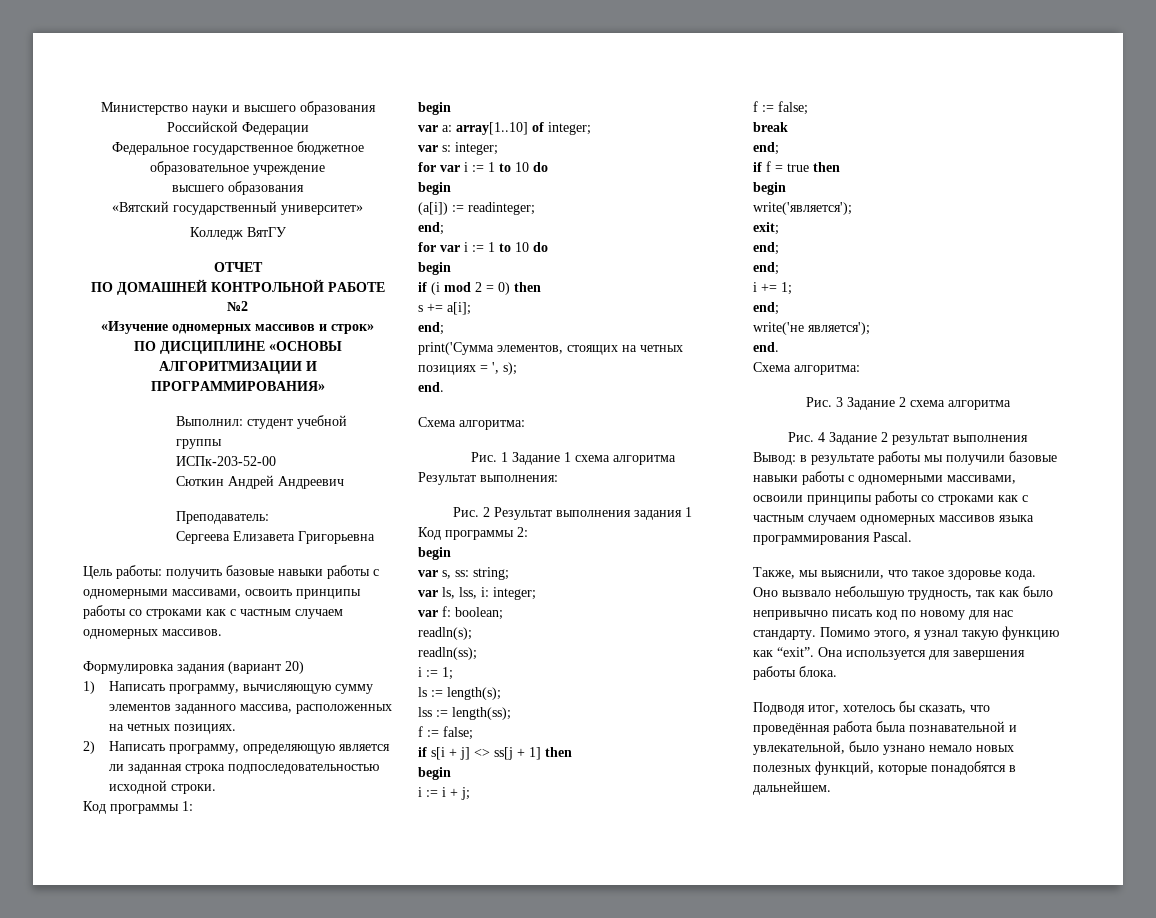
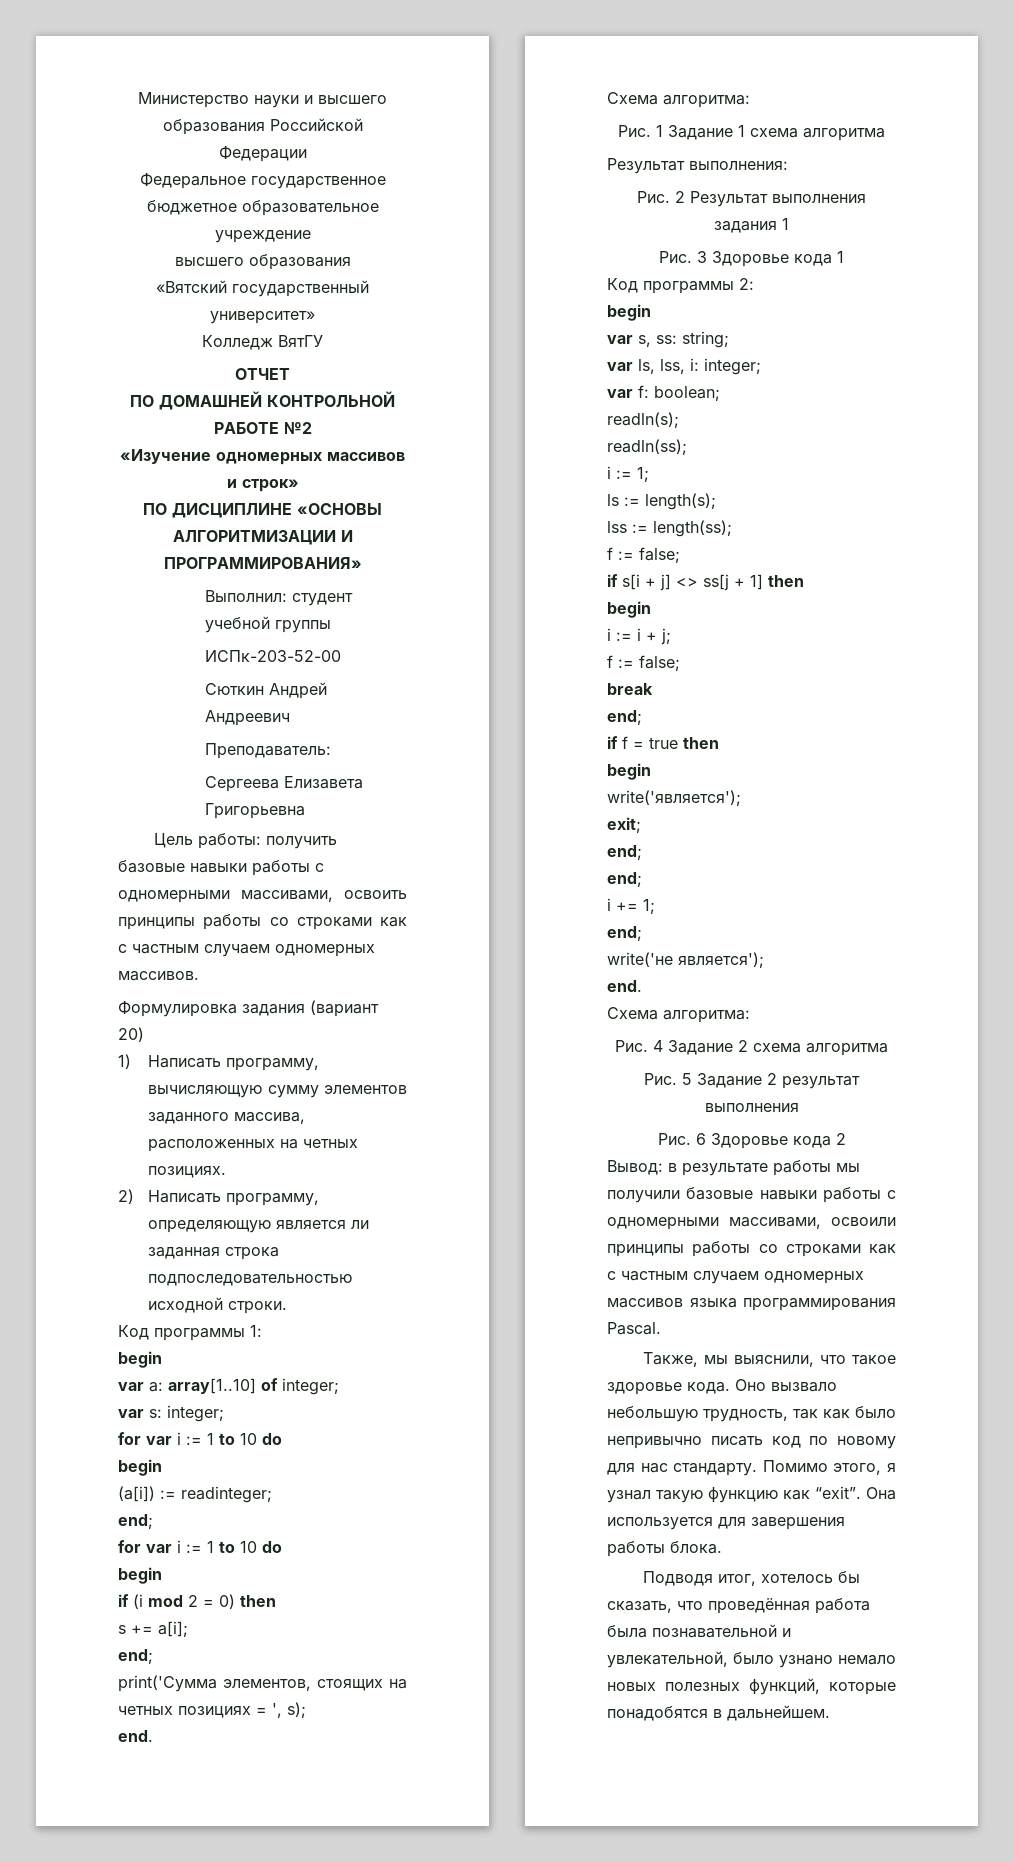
+ Рис. 3 Здоровье кода 1
- Рис. 3 Задание 2 схема алгоритма
+ Рис. 4 Задание 2 схема алгоритма
- Рис. 4 Задание 2 результат выполнения
+ Рис. 5 Задание 2 результат выполнения
+ Рис. 6 Здоровье кода 2

